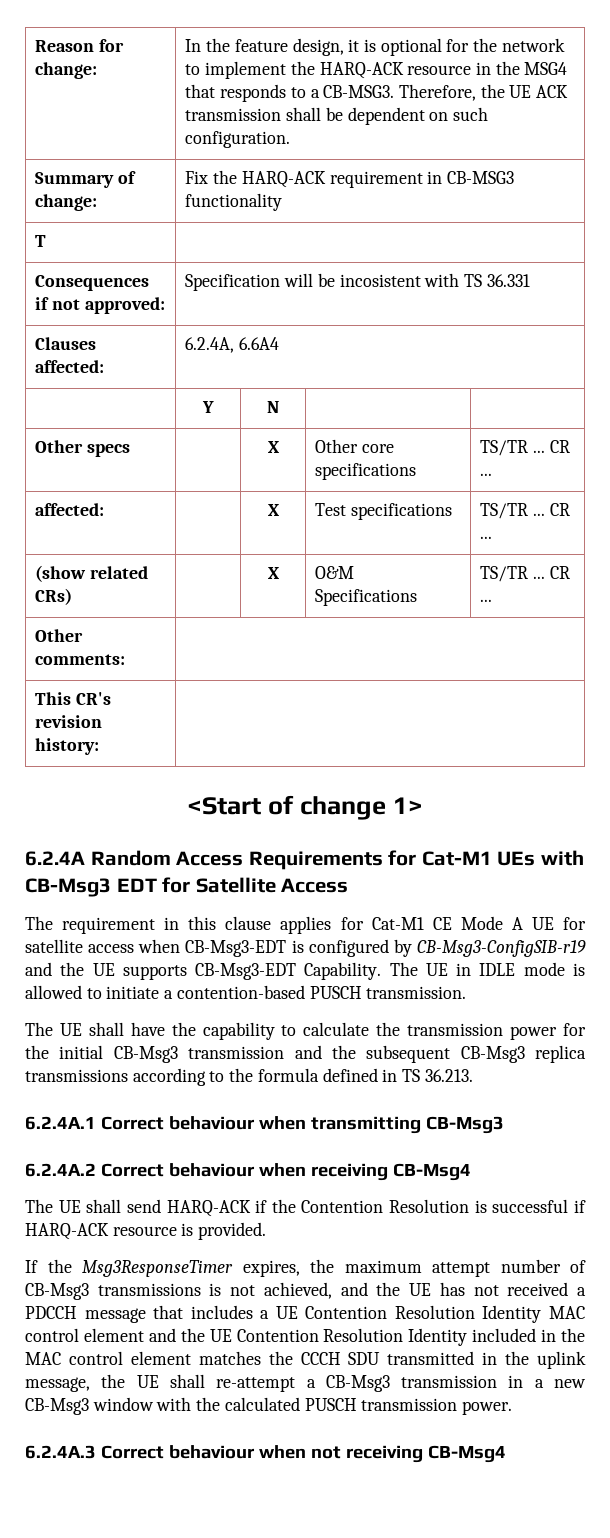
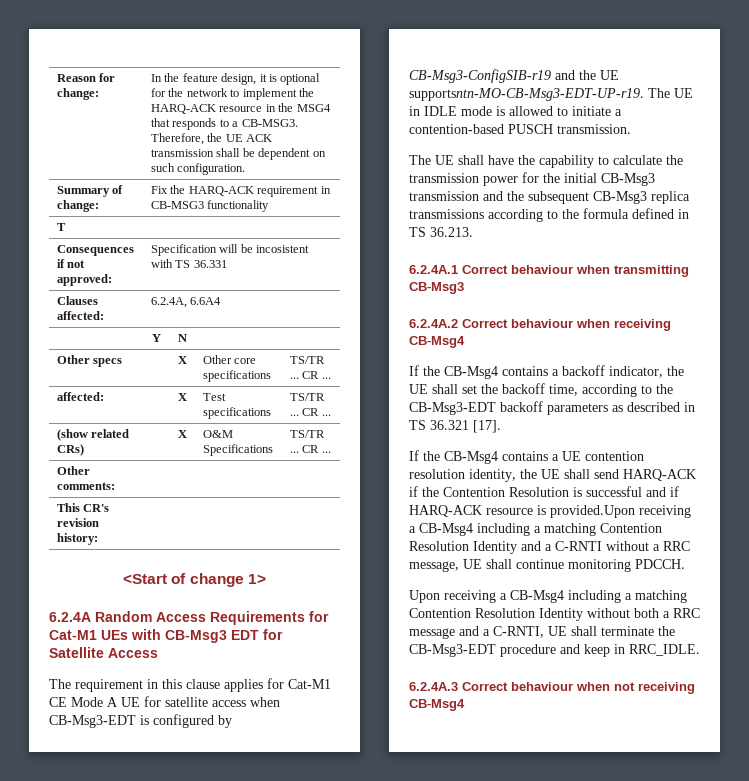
- The requirement in this clause applies for Cat-M1 CE Mode A UE for satellite access when CB-Msg3-EDT is configured by CB-Msg3-ConfigSIB-r19 and the UE supports CB-Msg3-EDT Capability.
+ The requirement in this clause applies for Cat-M1 CE Mode A UE for satellite access when CB-Msg3-EDT is configured by CB-Msg3-ConfigSIB-r19 and the UE supportsntn-MO-CB-Msg3-EDT-UP-r19.
- The UE shall send HARQ-ACK if the Contention Resolution is successful if HARQ-ACK resource is provided.
- If the Msg3ResponseTimer expires, the maximum attempt number of CB-Msg3 transmissions is not achieved, and the UE has not received a PDCCH message that includes a UE Contention Resolution Identity MAC control element and the UE Contention Resolution Identity included in the MAC control element matches the CCCH SDU transmitted in the uplink message, the UE shall re-attempt a CB-Msg3 transmission in a new CB-Msg3 window with the calculated PUSCH transmission power.
+ If the CB-Msg4 contains a backoff indicator, the UE shall set the backoff time, according to the CB-Msg3-EDT backoff parameters as described in TS 36.321 [17].
+ If the CB-Msg4 contains a UE contention resolution identity, the UE shall send HARQ-ACK if the Contention Resolution is successful and if HARQ-ACK resource is provided.Upon receiving a CB-Msg4 including a matching Contention Resolution Identity and a C-RNTI without a RRC message, UE shall continue monitoring PDCCH.
+ Upon receiving a CB-Msg4 including a matching Contention Resolution Identity without both a RRC message and a C-RNTI, UE shall terminate the CB-Msg3-EDT procedure and keep in RRC_IDLE.

